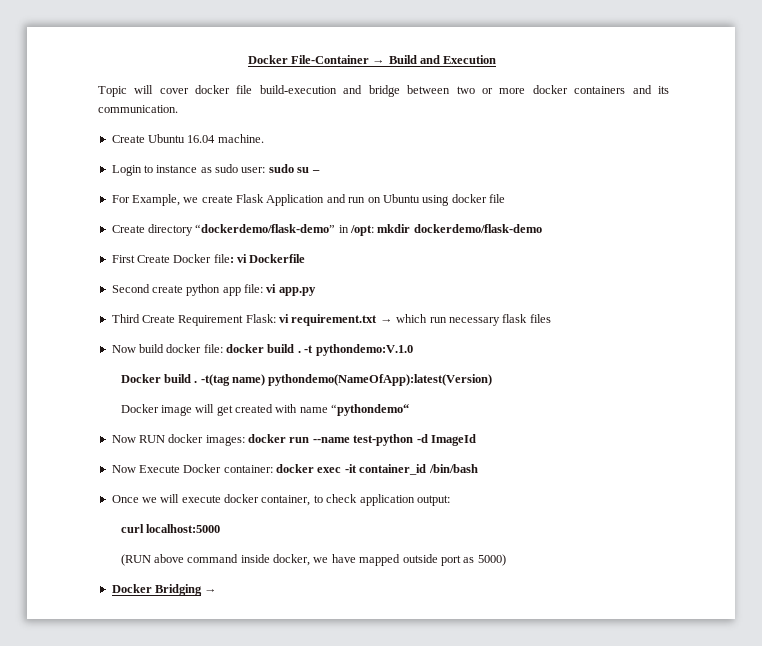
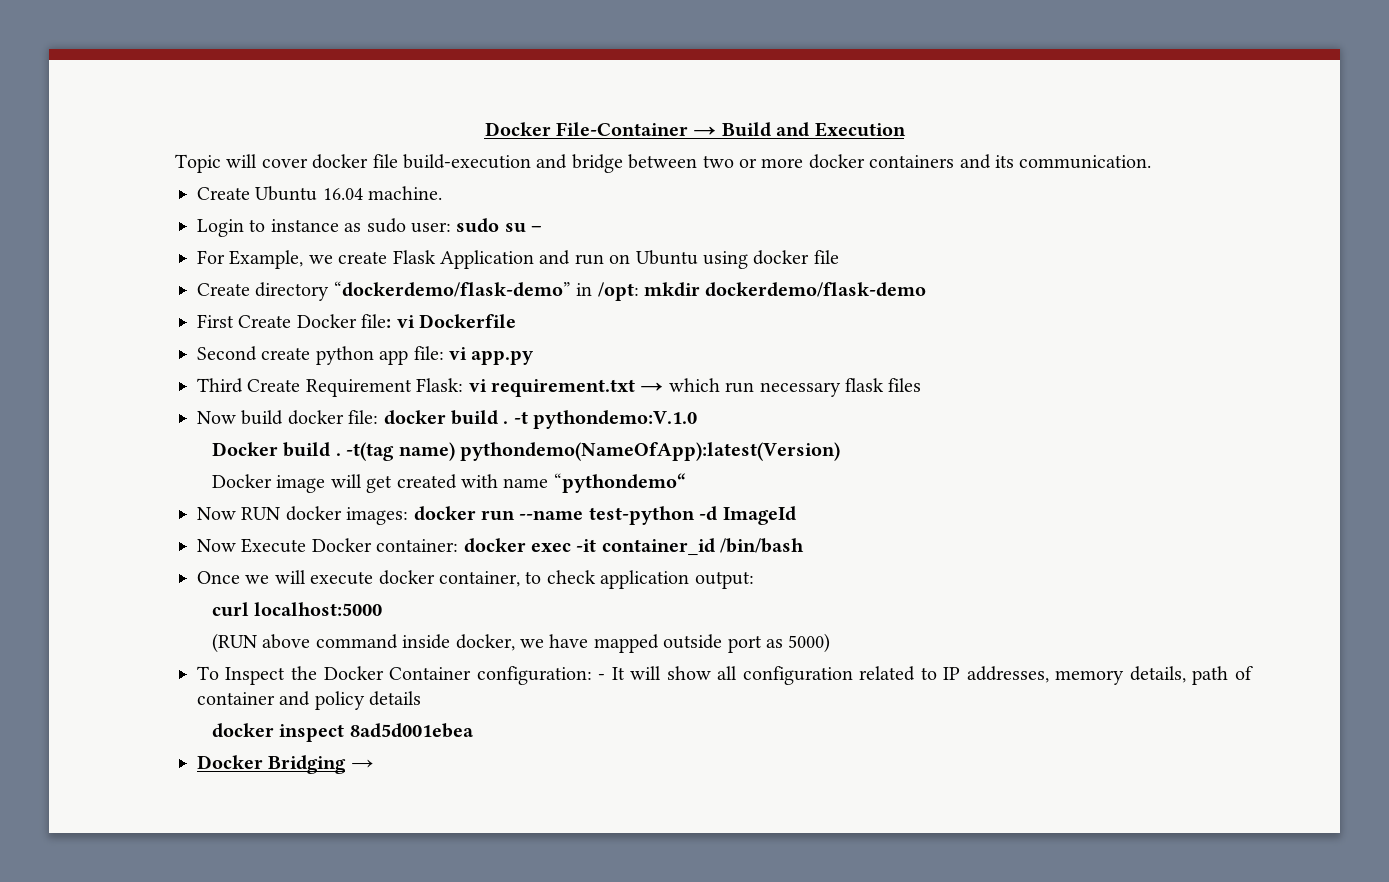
+ To Inspect the Docker Container configuration: - It will show all configuration related to IP addresses, memory details, path of container and policy details
+ docker inspect 8ad5d001ebea

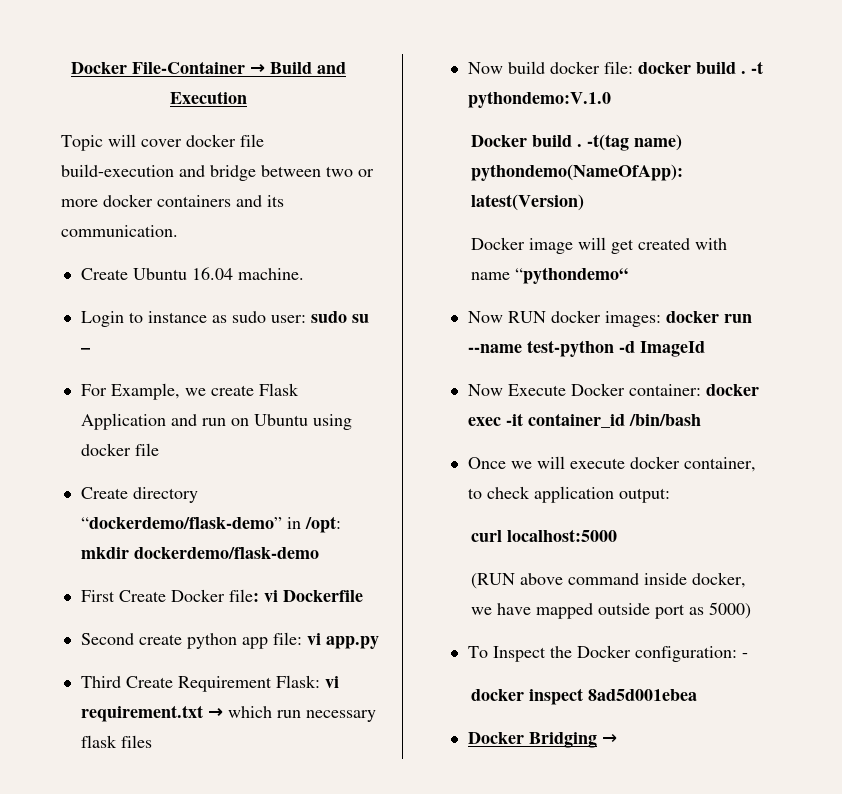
- To Inspect the Docker Container configuration: - It will show all configuration related to IP addresses, memory details, path of container and policy details
+ To Inspect the Docker configuration: -

